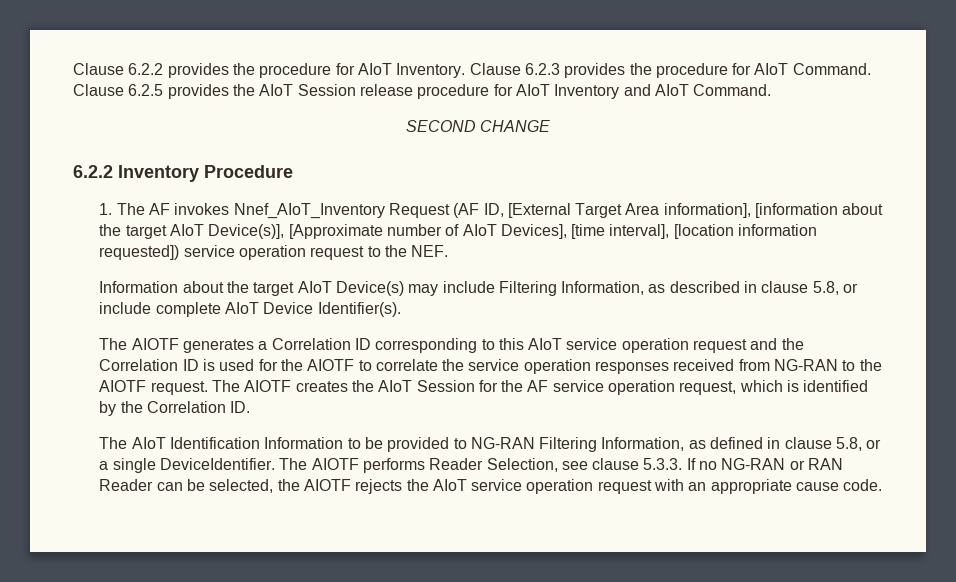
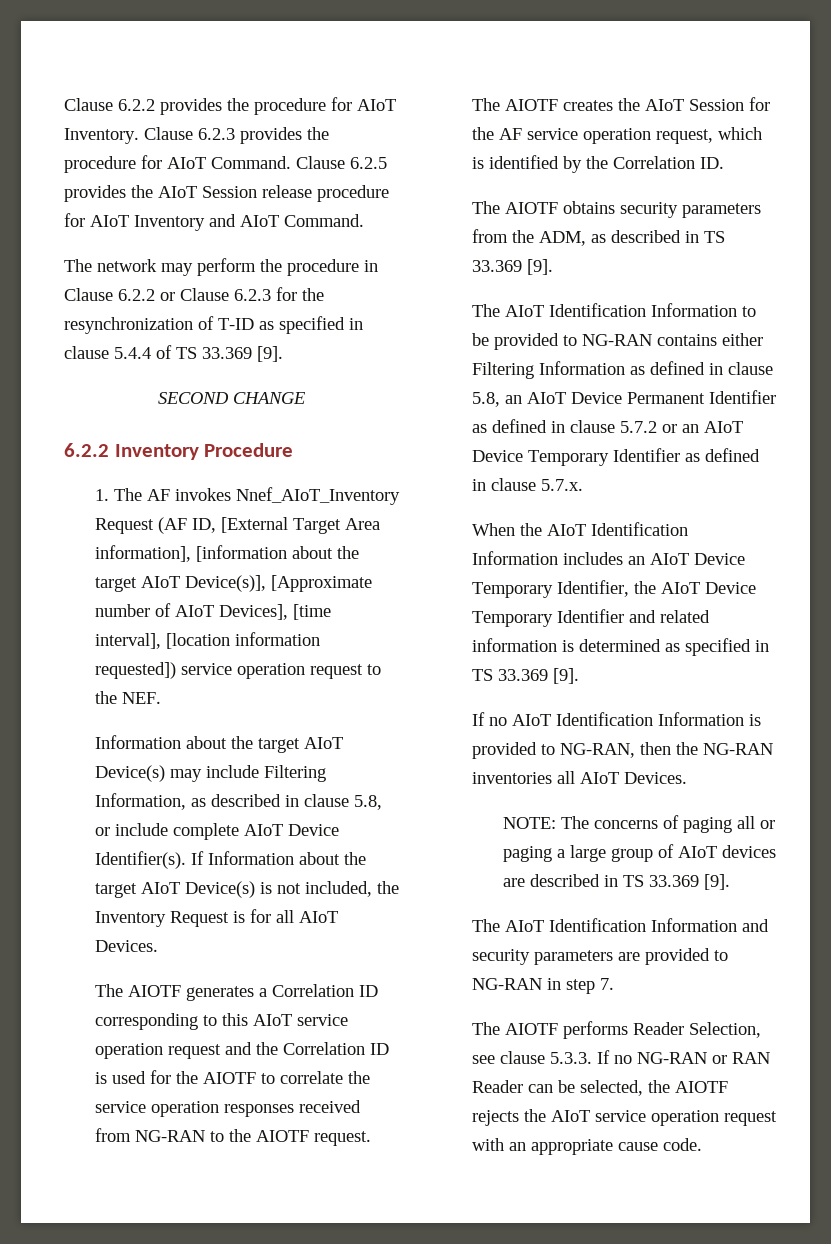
+ The network may perform the procedure in Clause 6.2.2 or Clause 6.2.3 for the resynchronization of T-ID as specified in clause 5.4.4 of TS 33.369 [9].
+ If Information about the target AIoT Device(s) is not included, the Inventory Request is for all AIoT Devices.
+ The AIOTF obtains security parameters from the ADM, as described in TS 33.369 [9].
- The AIoT Identification Information to be provided to NG-RAN Filtering Information, as defined in clause 5.8, or a single DeviceIdentifier. The AIOTF performs Reader Selection, see clause 5.3.3. If no NG-RAN or RAN Reader can be selected, the AIOTF rejects the AIoT service operation request with an appropriate cause code.
+ The AIoT Identification Information to be provided to NG-RAN contains either Filtering Information as defined in clause 5.8, an AIoT Device Permanent Identifier as defined in clause 5.7.2 or an AIoT Device Temporary Identifier as defined in clause 5.7.x.
+ When the AIoT Identification Information includes an AIoT Device Temporary Identifier, the AIoT Device Temporary Identifier and related information is determined as specified in TS 33.369 [9].
+ If no AIoT Identification Information is provided to NG-RAN, then the NG-RAN inventories all AIoT Devices.
+ NOTE: The concerns of paging all or paging a large group of AIoT devices are described in TS 33.369 [9].
+ The AIoT Identification Information and security parameters are provided to NG-RAN in step 7.
+ The AIOTF performs Reader Selection, see clause 5.3.3. If no NG-RAN or RAN Reader can be selected, the AIOTF rejects the AIoT service operation request with an appropriate cause code.

